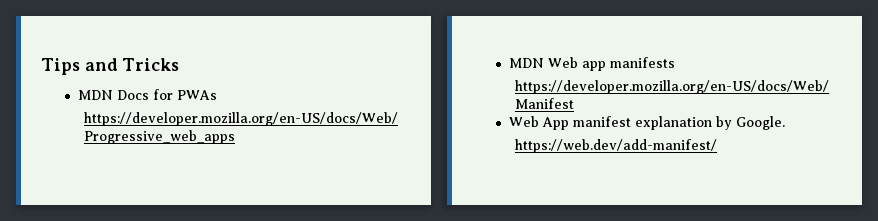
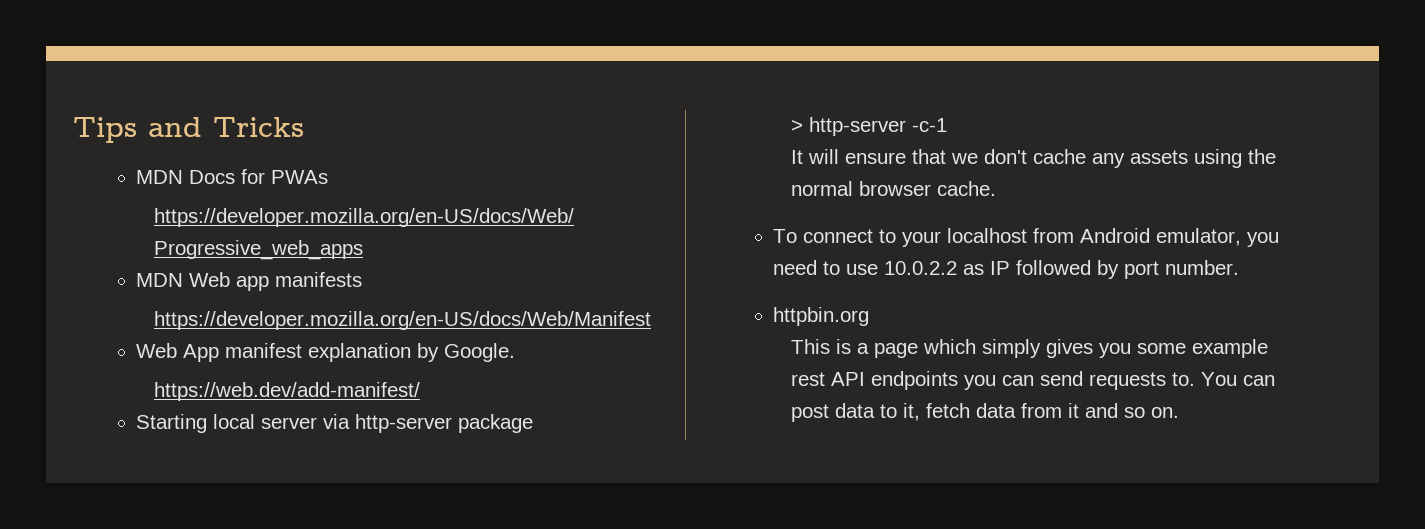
+ Starting local server via http-server package
+ > http-server -c-1
+ It will ensure that we don't cache any assets using the normal browser cache.
+ To connect to your localhost from Android emulator, you need to use 10.0.2.2 as IP followed by port number.
+ httpbin.org
+ This is a page which simply gives you some example rest API endpoints you can send requests to. You can post data to it, fetch data from it and so on.

